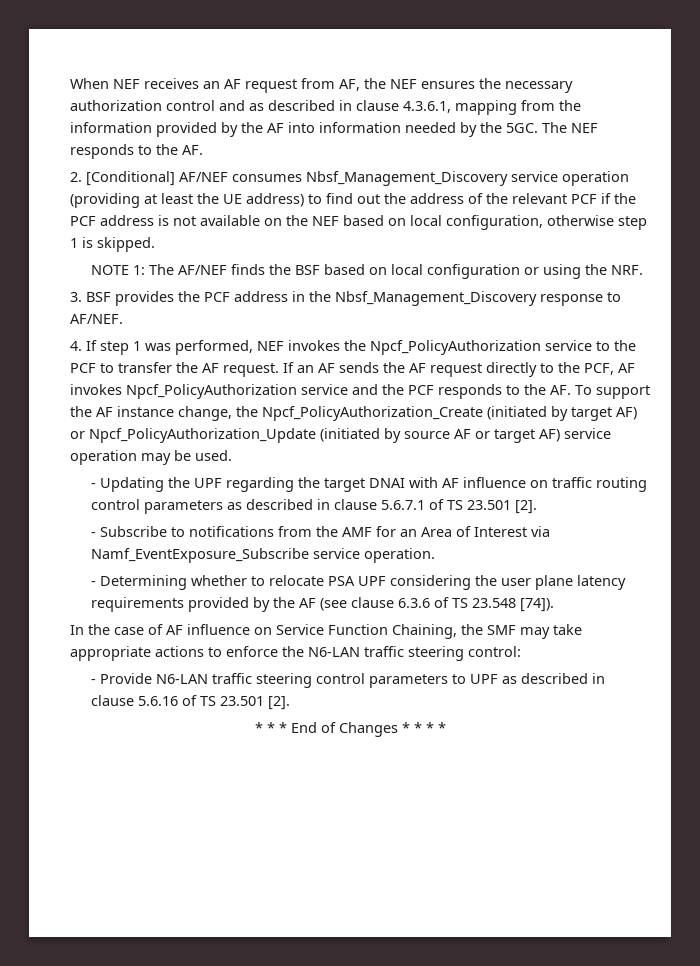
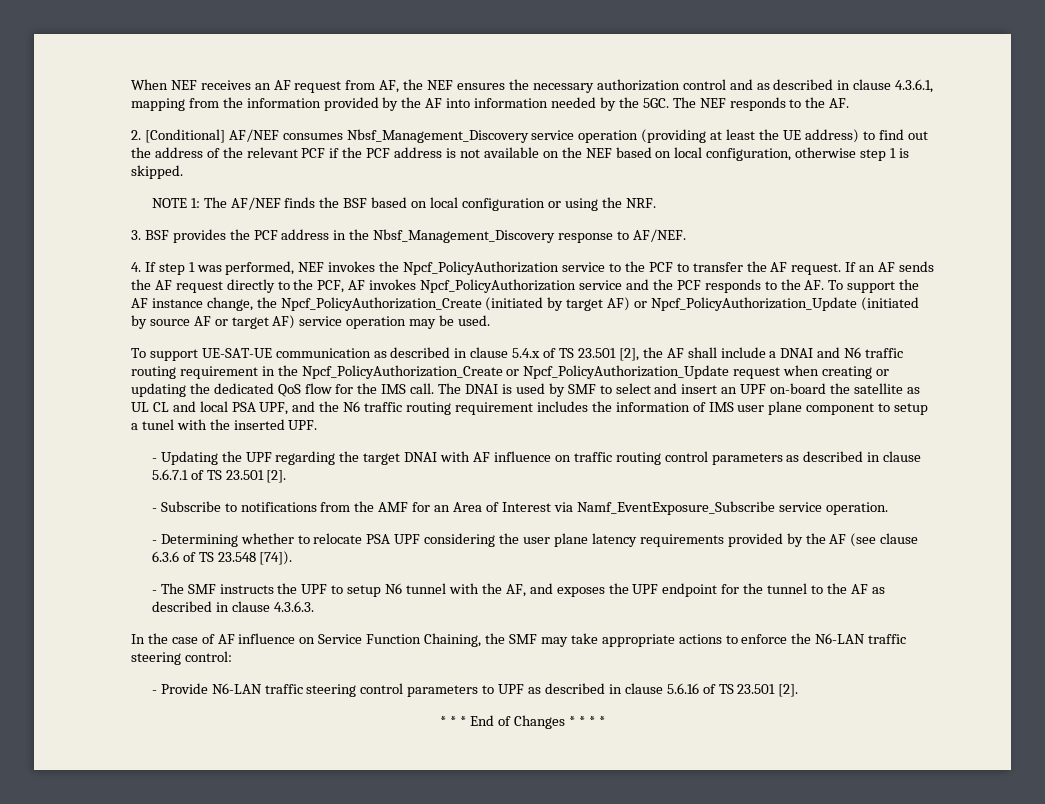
+ To support UE-SAT-UE communication as described in clause 5.4.x of TS 23.501 [2], the AF shall include a DNAI and N6 traffic routing requirement in the Npcf_PolicyAuthorization_Create or Npcf_PolicyAuthorization_Update request when creating or updating the dedicated QoS flow for the IMS call. The DNAI is used by SMF to select and insert an UPF on-board the satellite as UL CL and local PSA UPF, and the N6 traffic routing requirement includes the information of IMS user plane component to setup a tunel with the inserted UPF.
+ - The SMF instructs the UPF to setup N6 tunnel with the AF, and exposes the UPF endpoint for the tunnel to the AF as described in clause 4.3.6.3.

